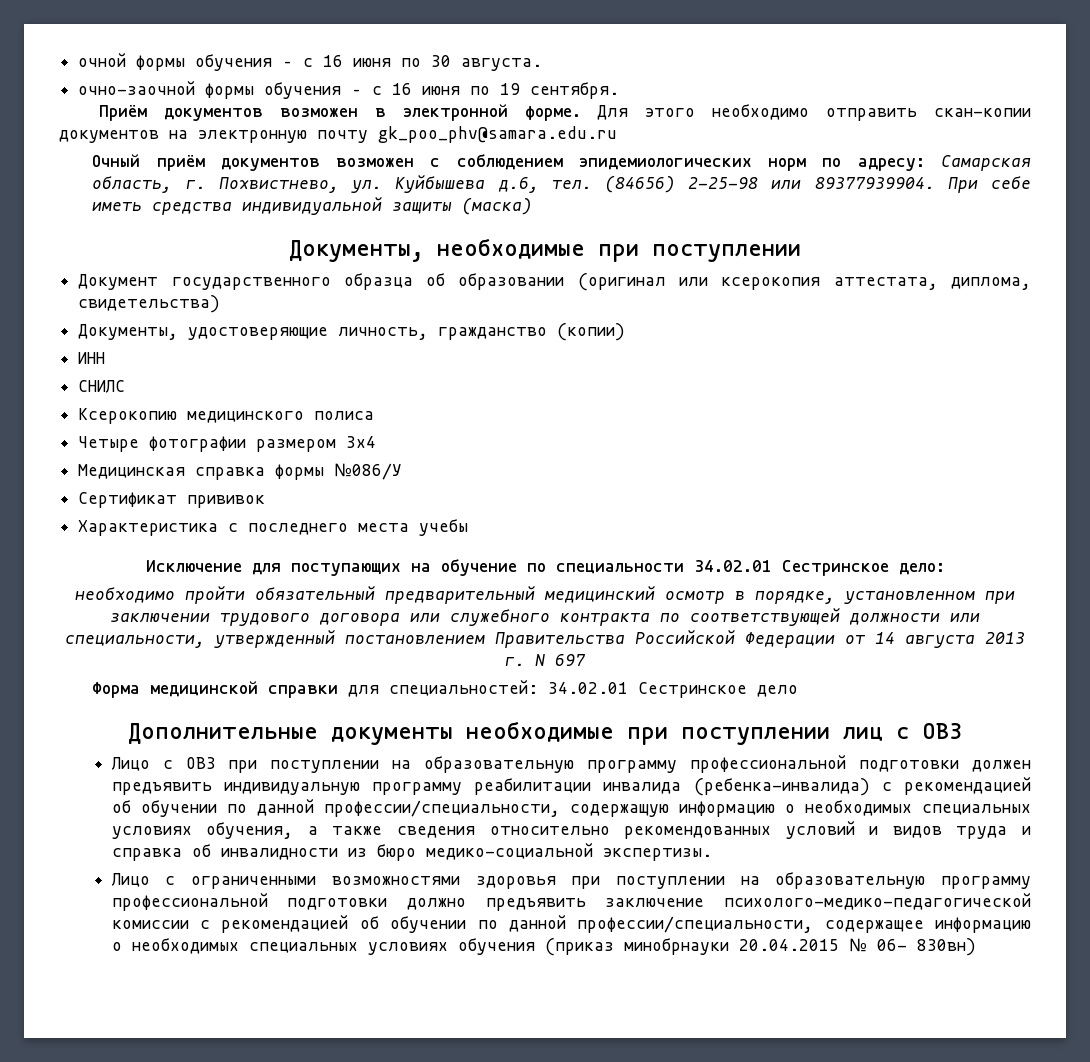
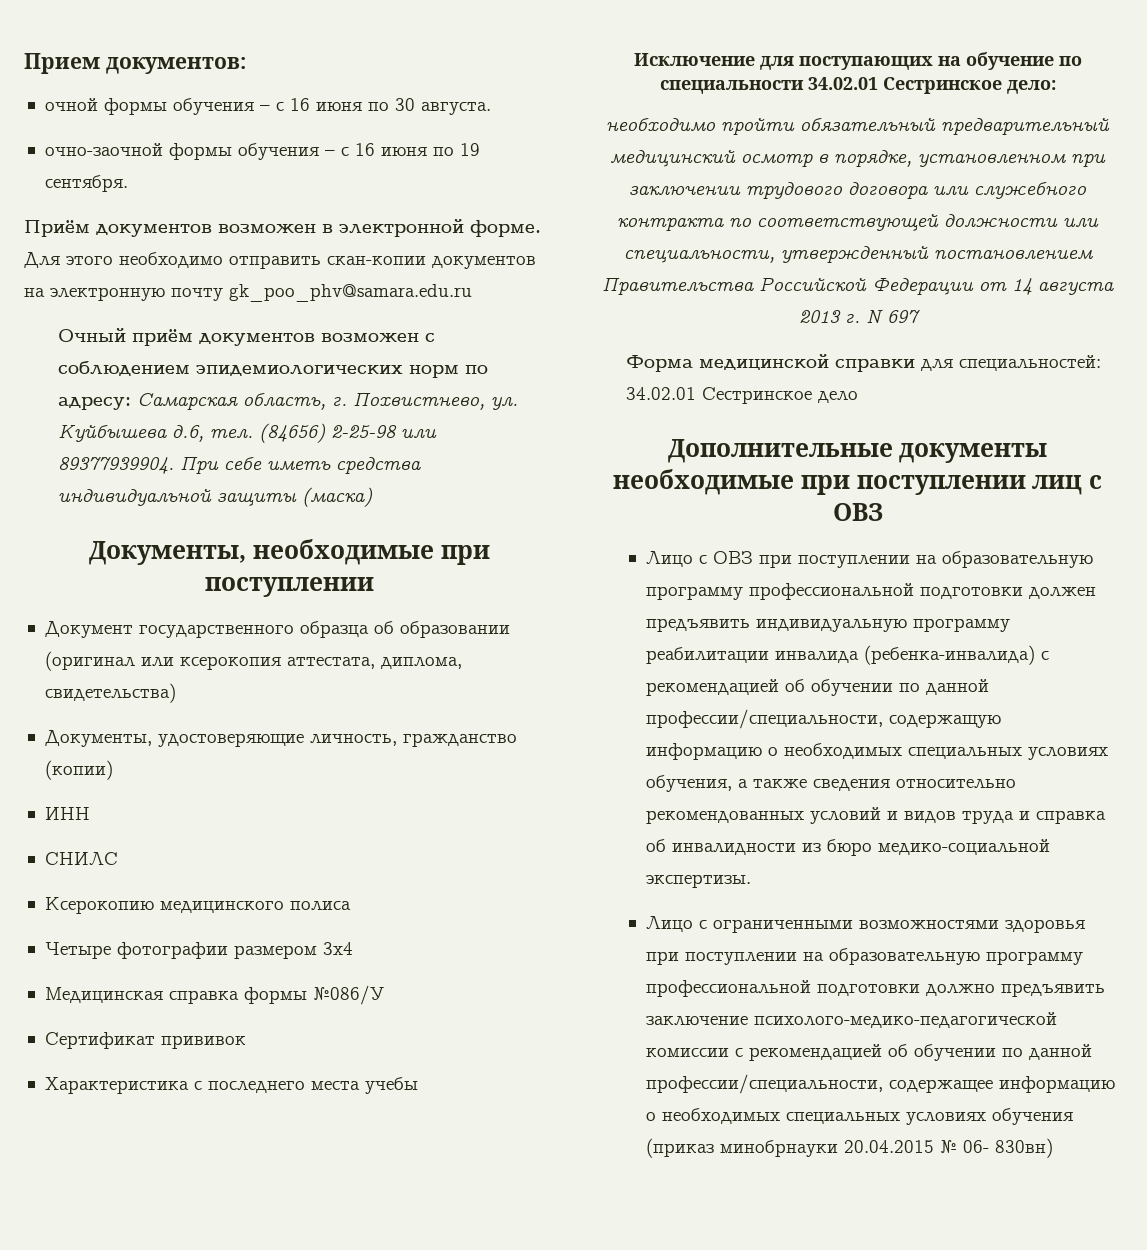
+ Прием документов:

